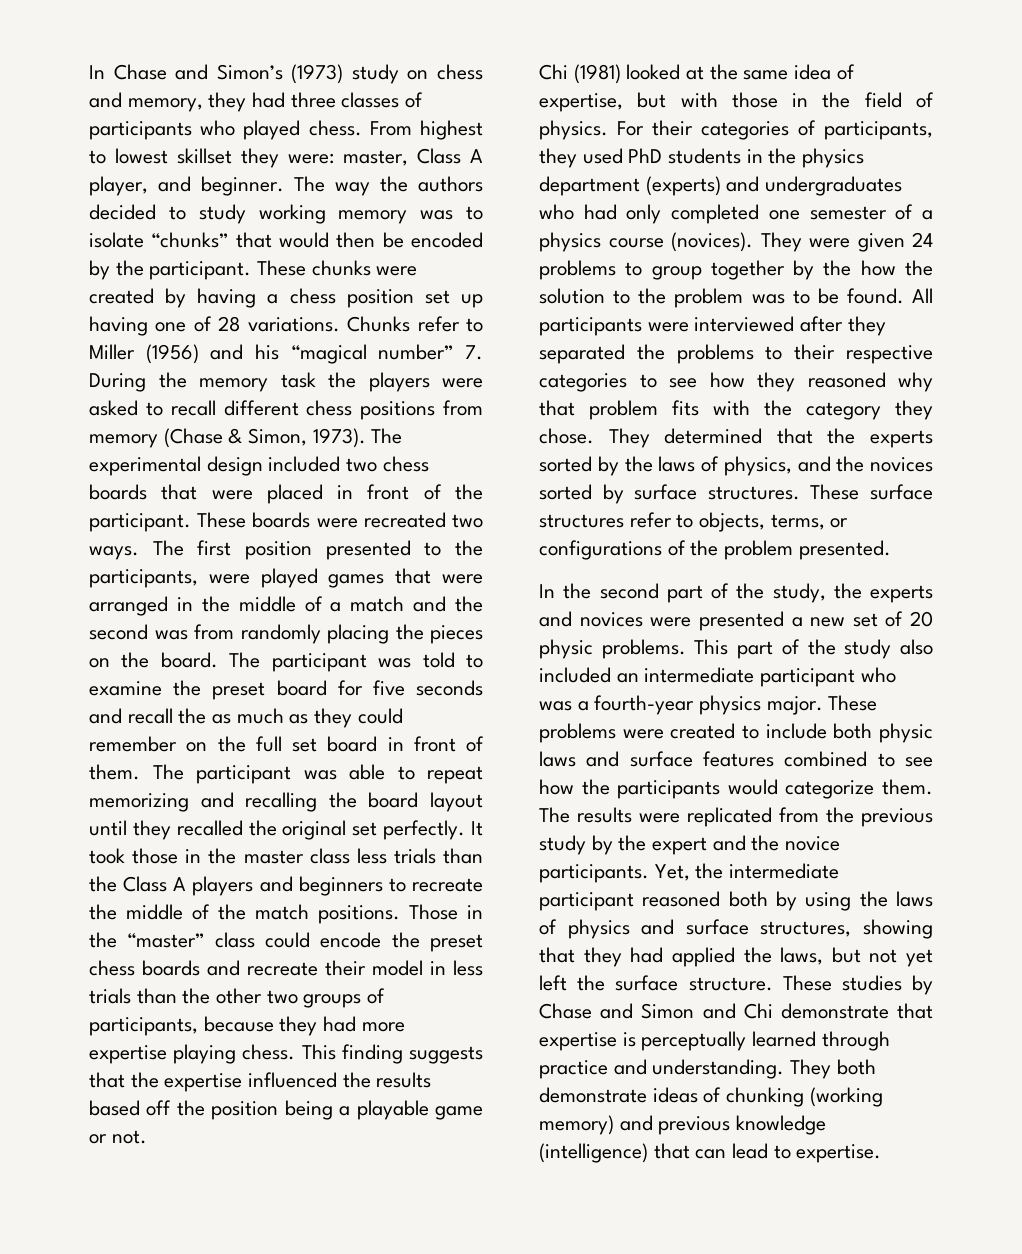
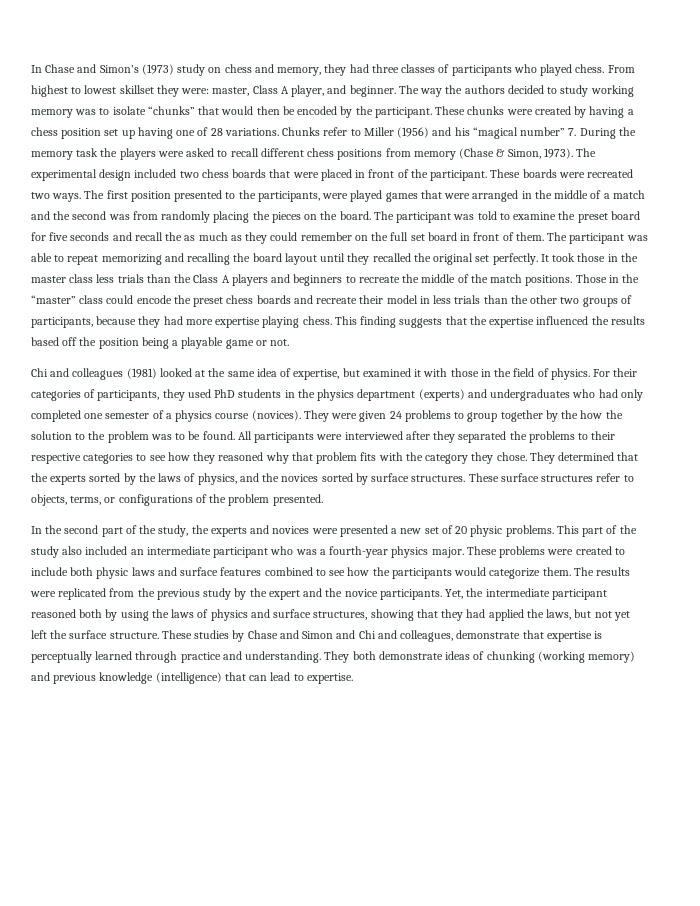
- Chi (1981) looked at the same idea of expertise, but with those in the field of physics.
+ Chi and colleagues (1981) looked at the same idea of expertise, but examined it with those in the field of physics.
- These studies by Chase and Simon and Chi demonstrate that expertise is perceptually learned through practice and understanding.
+ These studies by Chase and Simon and Chi and colleagues, demonstrate that expertise is perceptually learned through practice and understanding.

